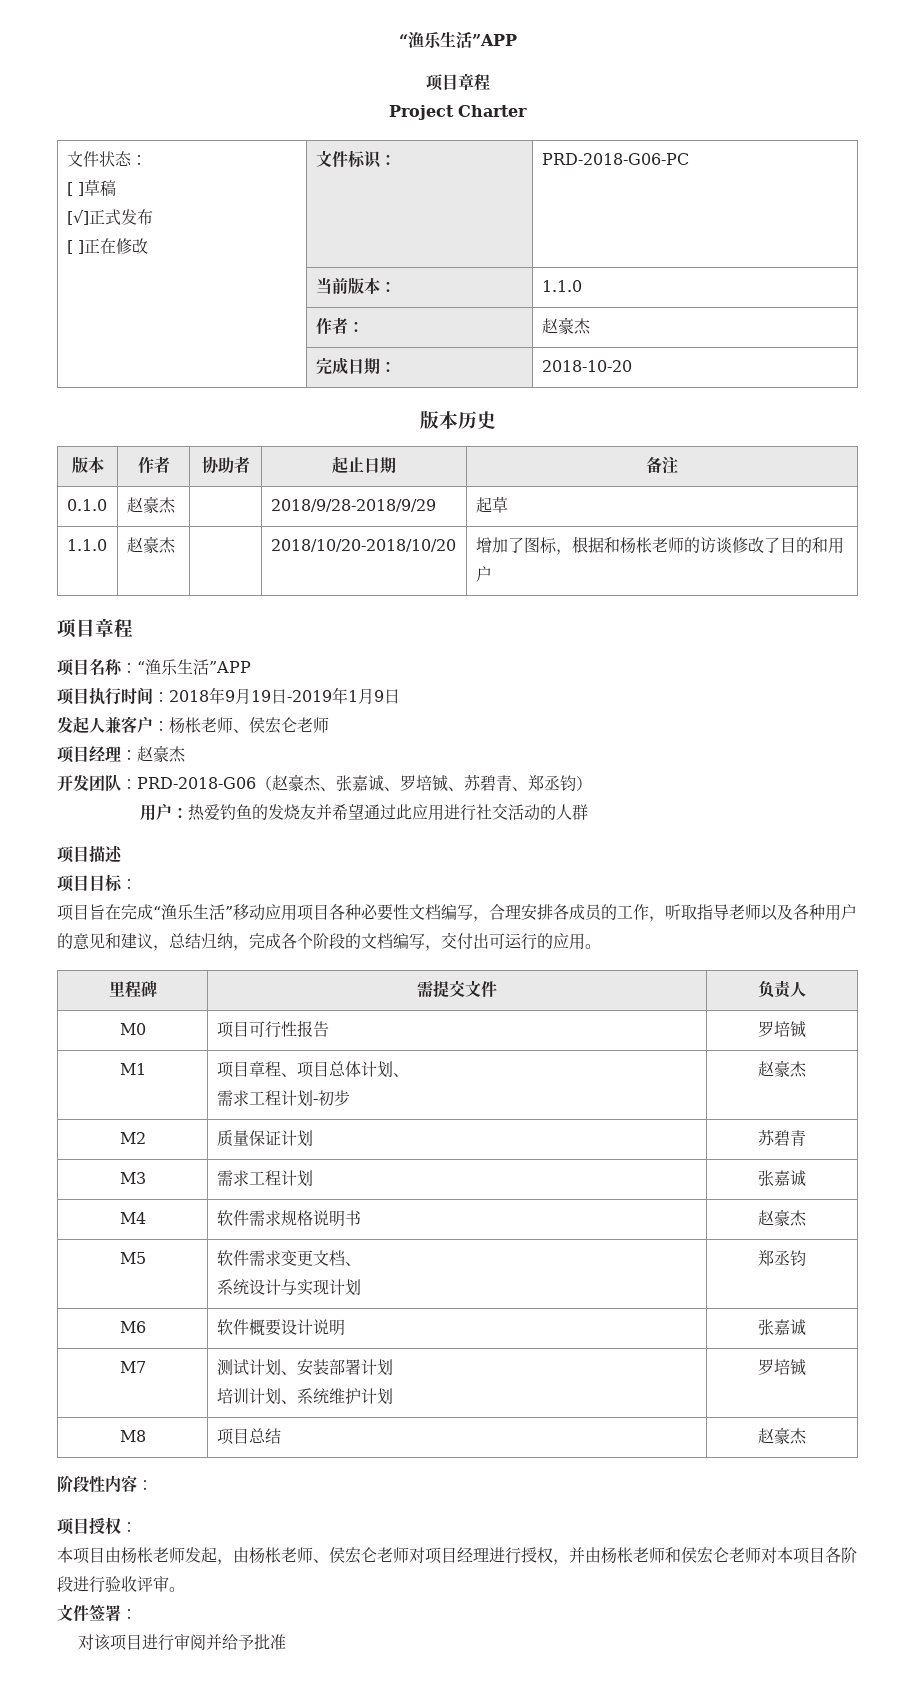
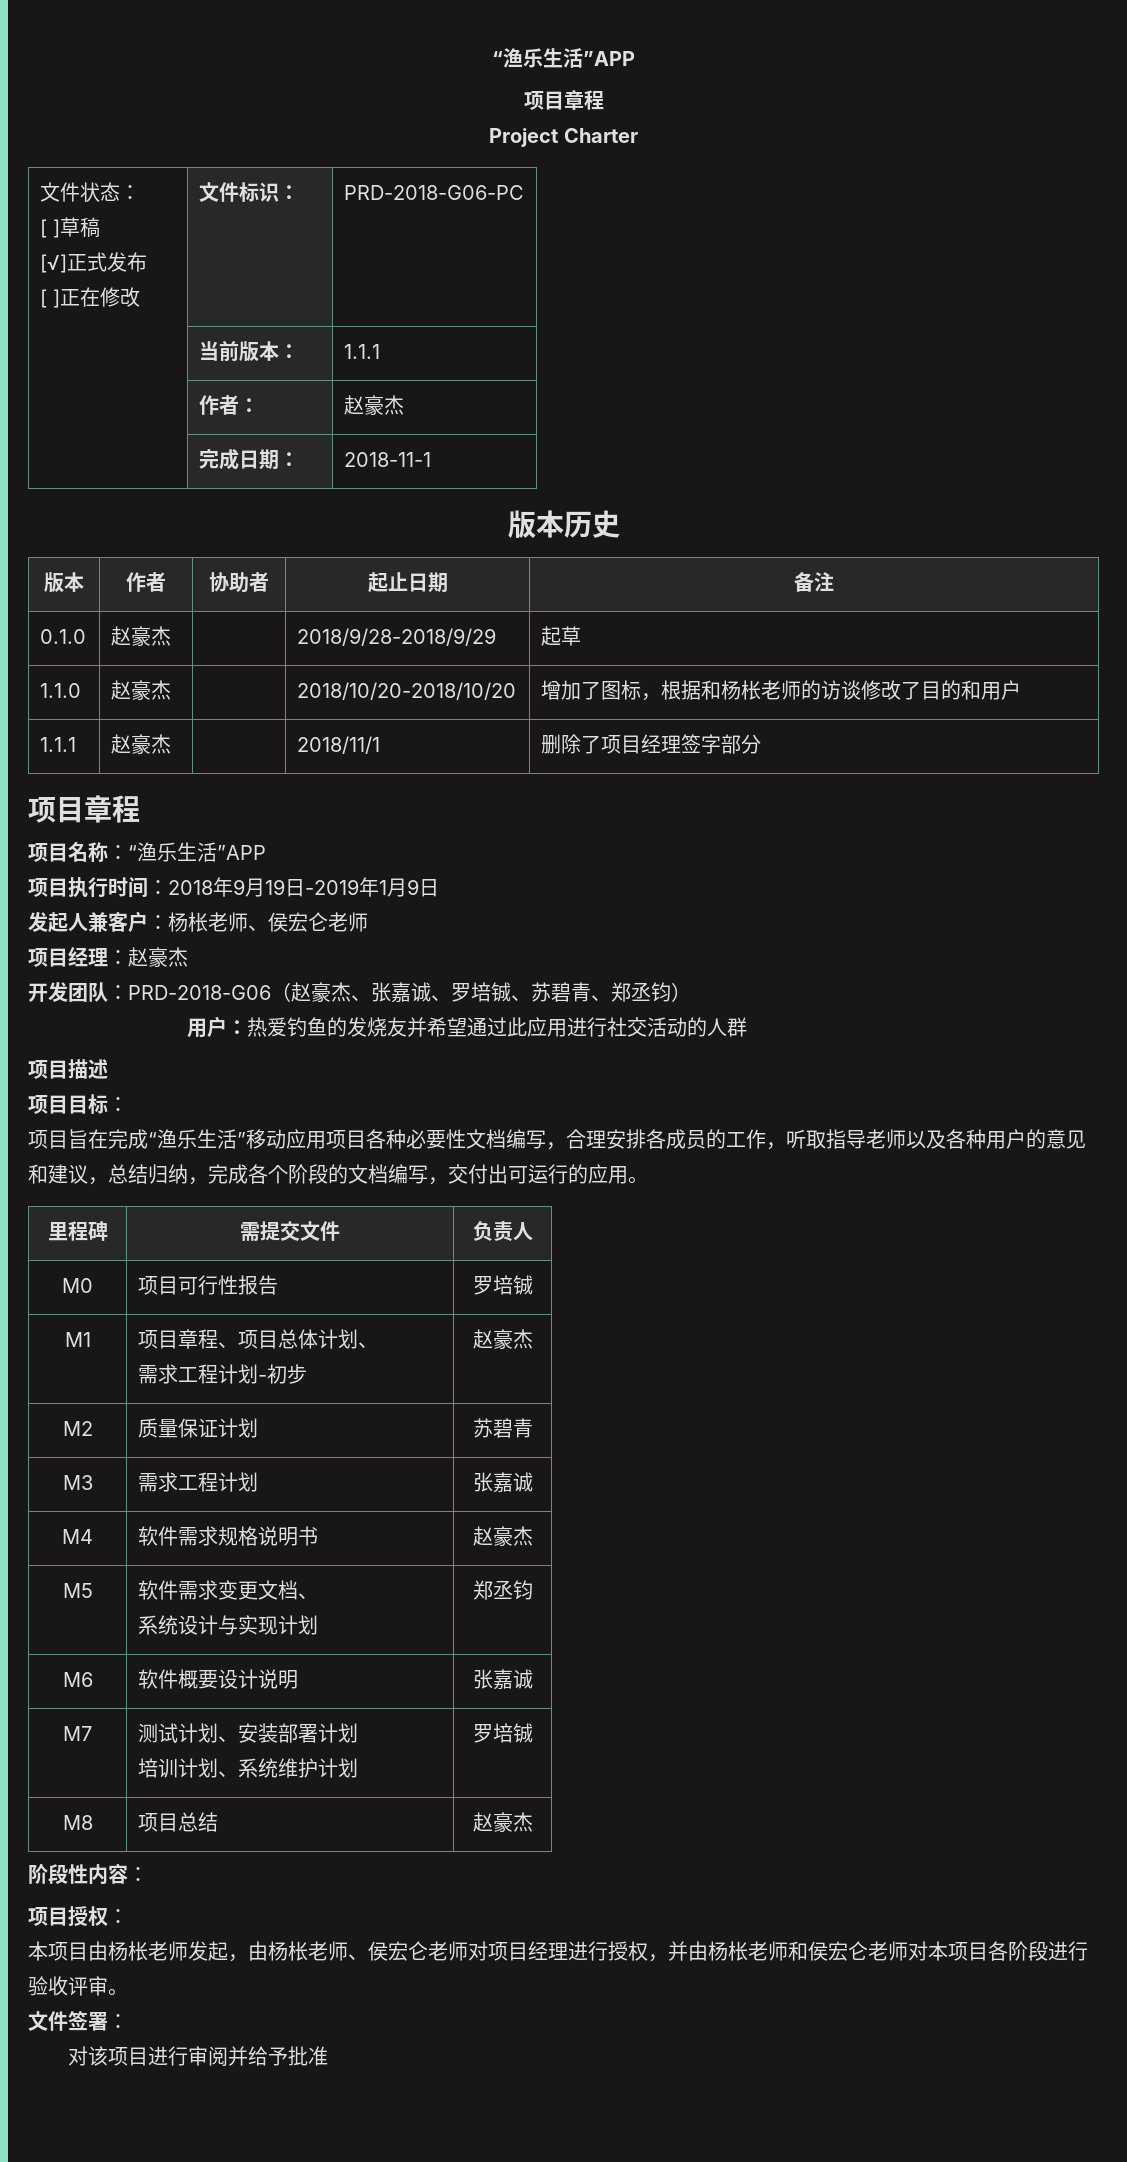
- | 当前版本： | 1.1.0
+ | 当前版本： | 1.1.1
- | 完成日期： | 2018-10-20
+ | 完成日期： | 2018-11-1
+ 1.1.1 | 赵豪杰 | | 2018/11/1 | 删除了项目经理签字部分

